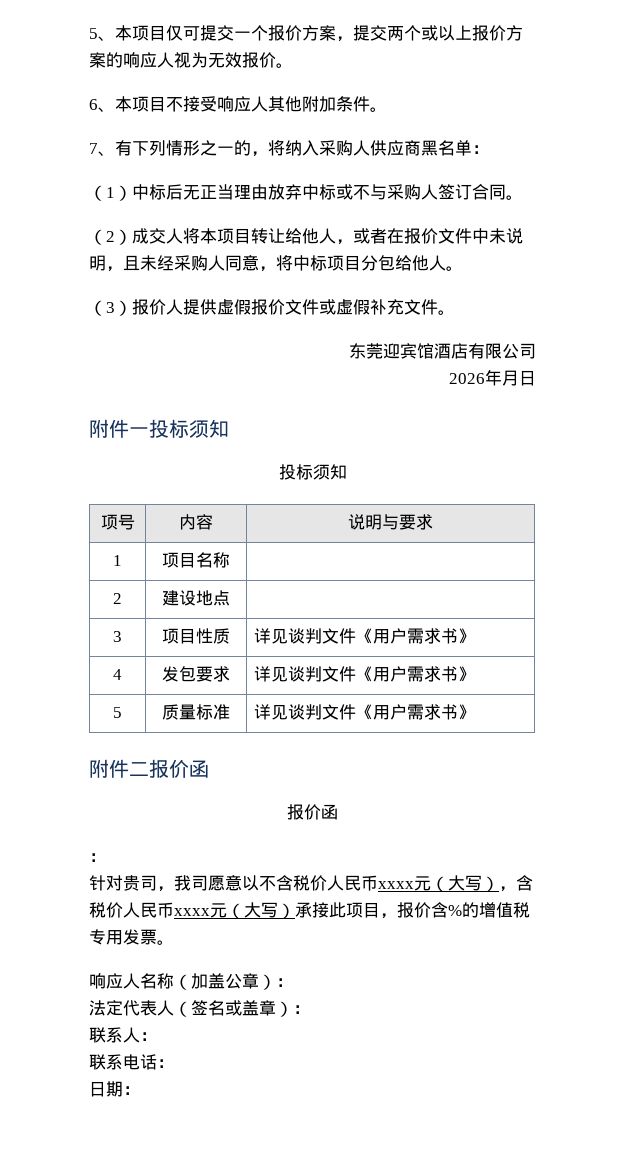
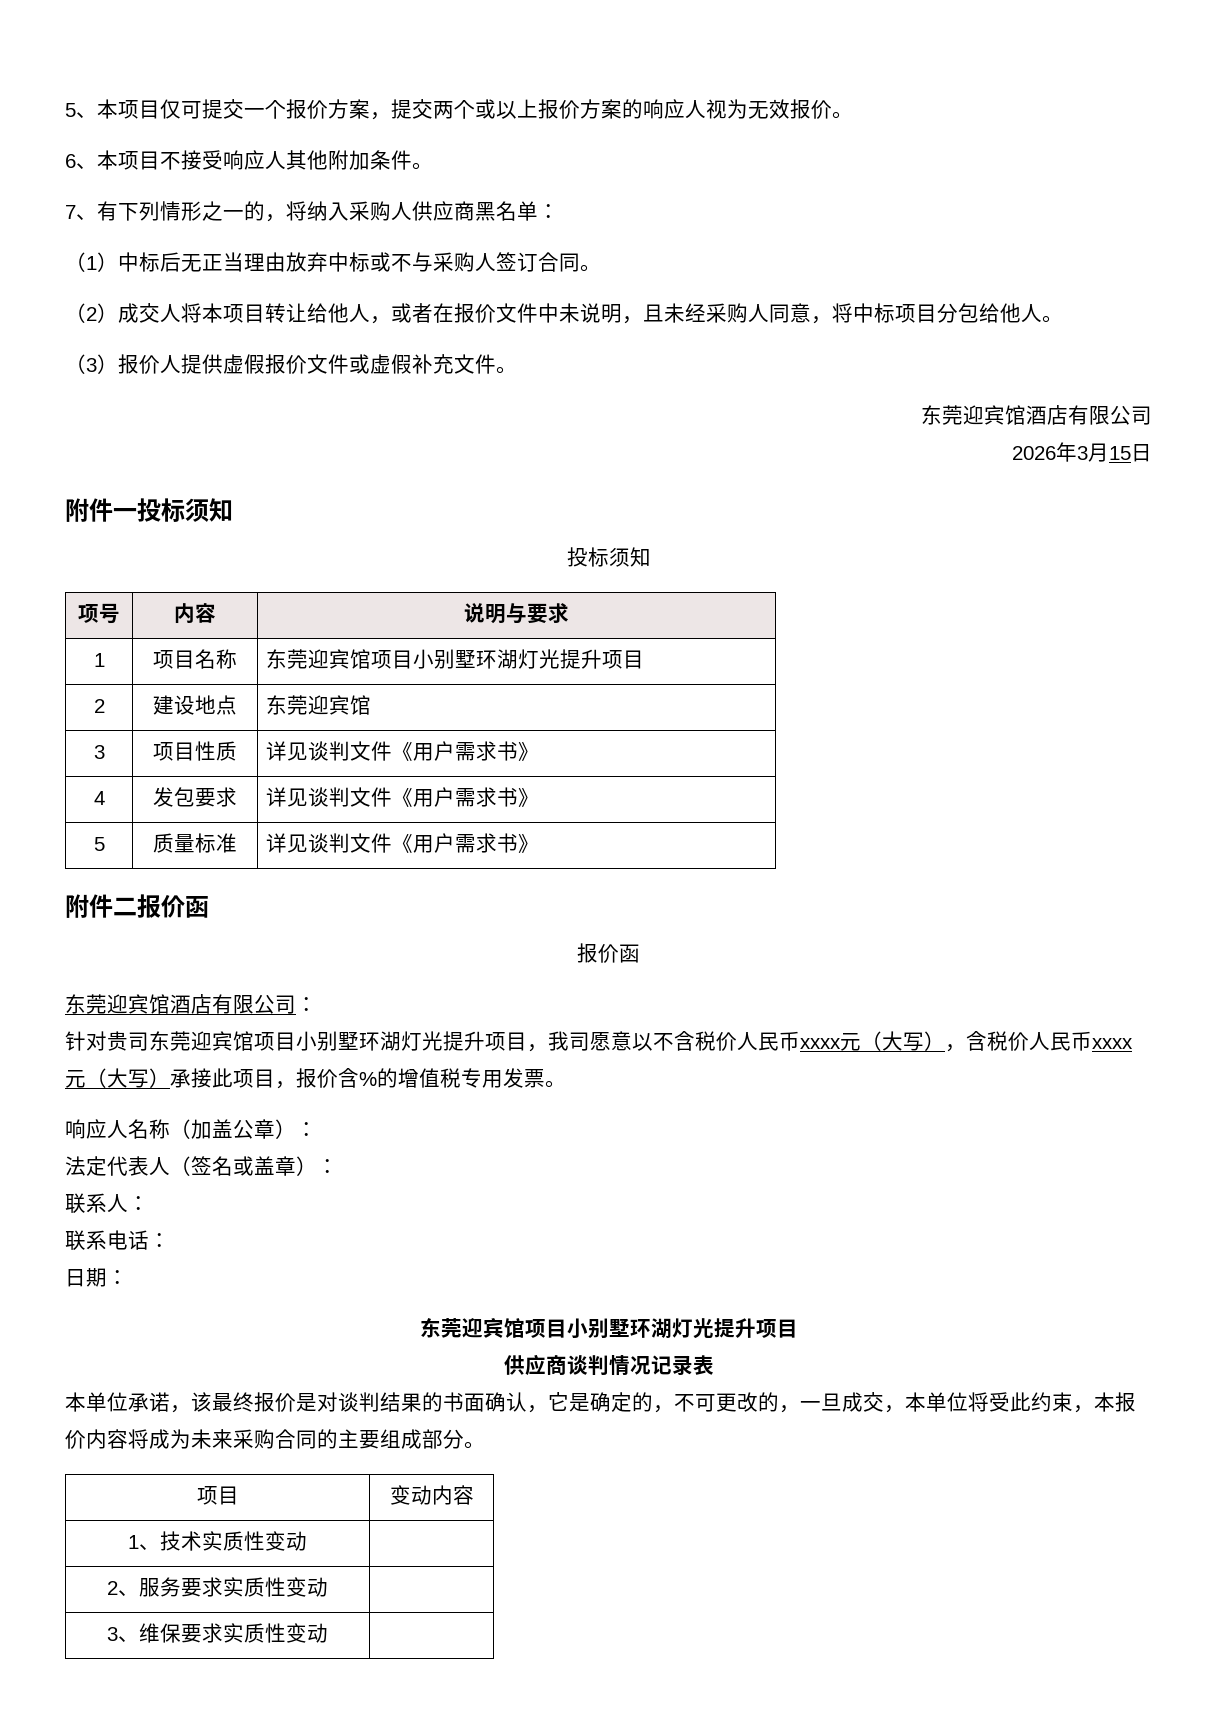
- 2026年月日
+ 2026年3月15日
- 1 | 项目名称 |
+ 1 | 项目名称 | 东莞迎宾馆项目小别墅环湖灯光提升项目
- 2 | 建设地点 |
+ 2 | 建设地点 | 东莞迎宾馆
  附件二报价函
  报价函
- ：
- 针对贵司，我司愿意以不含税价人民币xxxx元（大写），含税价人民币xxxx元（大写）承接此项目，报价含%的增值税专用发票。
+ 东莞迎宾馆酒店有限公司：
+ 针对贵司东莞迎宾馆项目小别墅环湖灯光提升项目，我司愿意以不含税价人民币xxxx元（大写），含税价人民币xxxx元（大写）承接此项目，报价含%的增值税专用发票。
  日期：
+ 东莞迎宾馆项目小别墅环湖灯光提升项目
+ 供应商谈判情况记录表
+ 本单位承诺，该最终报价是对谈判结果的书面确认，它是确定的，不可更改的，一旦成交，本单位将受此约束，本报价内容将成为未来采购合同的主要组成部分。
+ 项目 | 变动内容
+ 1、技术实质性变动 |
+ 2、服务要求实质性变动 |
+ 3、维保要求实质性变动 |

